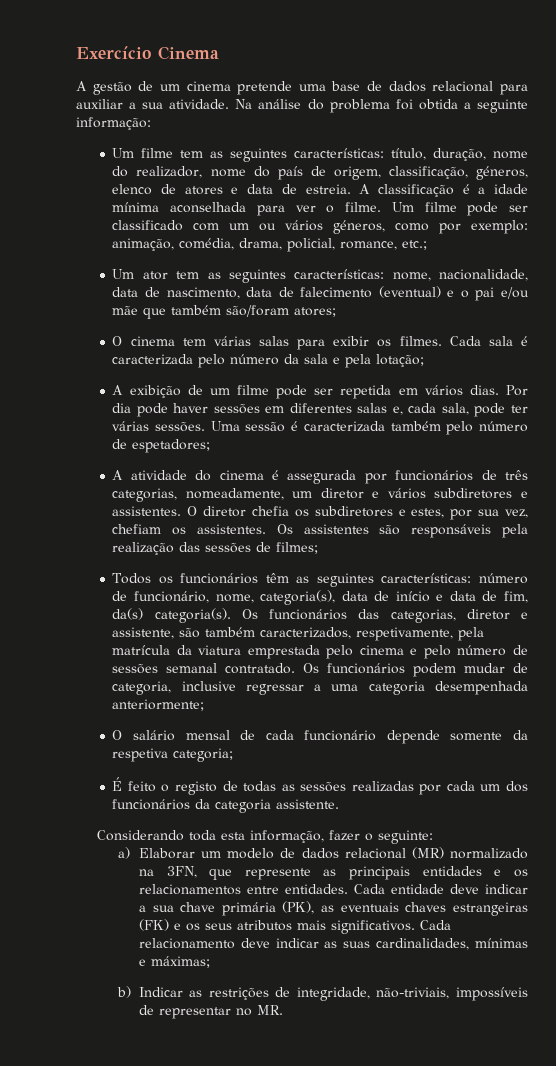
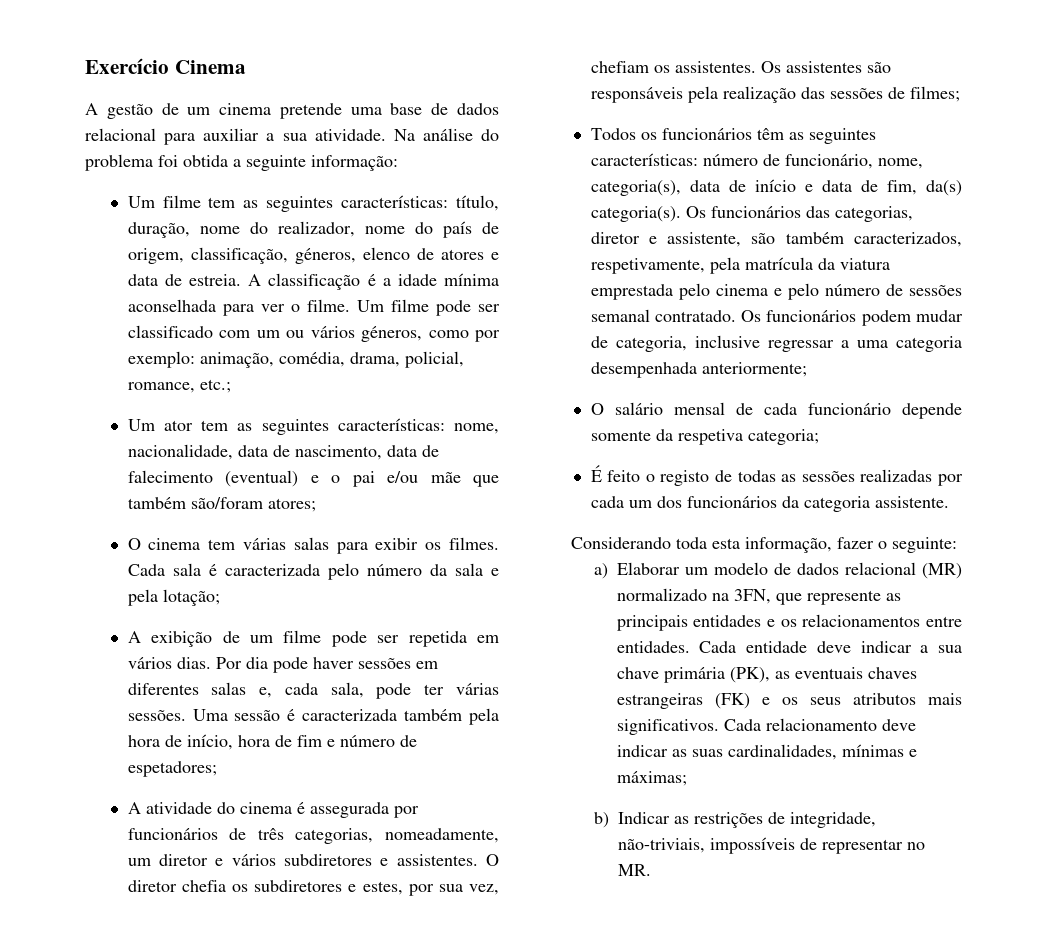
- Uma sessão é caracterizada também pelo número de espetadores;
+ Uma sessão é caracterizada também pela hora de início, hora de fim e número de espetadores;

